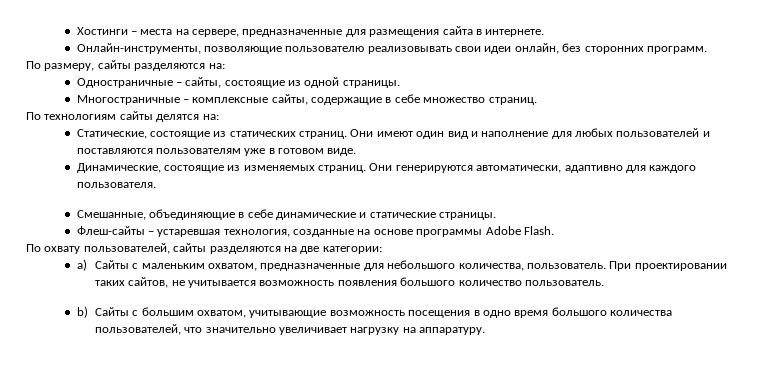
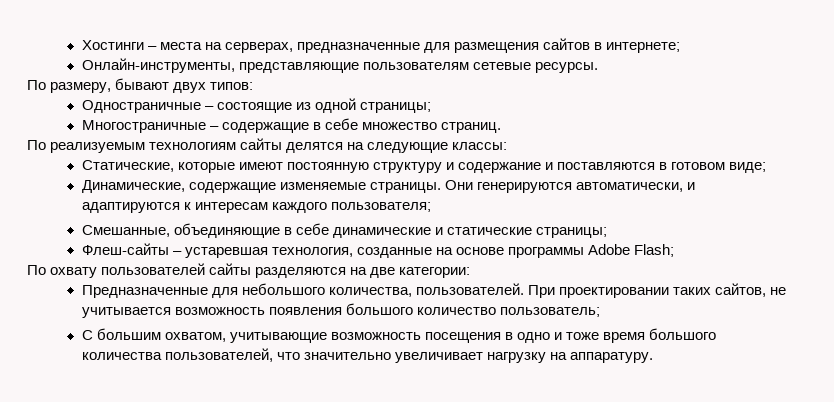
- Хостинги – места на сервере, предназначенные для размещения сайта в интернете.
- Онлайн-инструменты, позволяющие пользователю реализовывать свои идеи онлайн, без сторонних программ.
+ Хостинги – места на серверах, предназначенные для размещения сайтов в интернете;
+ Онлайн-инструменты, представляющие пользователям сетевые ресурсы.
- По размеру, сайты разделяются на:
+ По размеру, бывают двух типов:
- Одностраничные – сайты, состоящие из одной страницы.
+ Одностраничные – состоящие из одной страницы;
- Многостраничные – комплексные сайты, содержащие в себе множество страниц.
+ Многостраничные – содержащие в себе множество страниц.
- По технологиям сайты делятся на:
- Статические, состоящие из статических страниц. Они имеют один вид и наполнение для любых пользователей и поставляются пользователям уже в готовом виде.
+ По реализуемым технологиям сайты делятся на следующие классы:
+ Статические, которые имеют постоянную структуру и содержание и поставляются в готовом виде;
- Динамические, состоящие из изменяемых страниц. Они генерируются автоматически, адаптивно для каждого пользователя.
+ Динамические, содержащие изменяемые страницы. Они генерируются автоматически, и адаптируются к интересам каждого пользователя;
- Смешанные, объединяющие в себе динамические и статические страницы.
+ Смешанные, объединяющие в себе динамические и статические страницы;
- Флеш-сайты – устаревшая технология, созданные на основе программы Adobe Flash.
+ Флеш-сайты – устаревшая технология, созданные на основе программы Adobe Flash;
- По охвату пользователей, сайты разделяются на две категории:
+ По охвату пользователей сайты разделяются на две категории:
- a) Сайты с маленьким охватом, предназначенные для небольшого количества, пользователь.
+ Предназначенные для небольшого количества, пользователей.
- При проектировании таких сайтов, не учитывается возможность появления большого количество пользователь.
- b) Сайты с большим охватом, учитывающие возможность посещения в одно время большого количества пользователей, что значительно увеличивает нагрузку на аппаратуру.
+ При проектировании таких сайтов, не учитывается возможность появления большого количество пользователь;
+ С большим охватом, учитывающие возможность посещения в одно и тоже время большого количества пользователей, что значительно увеличивает нагрузку на аппаратуру.

